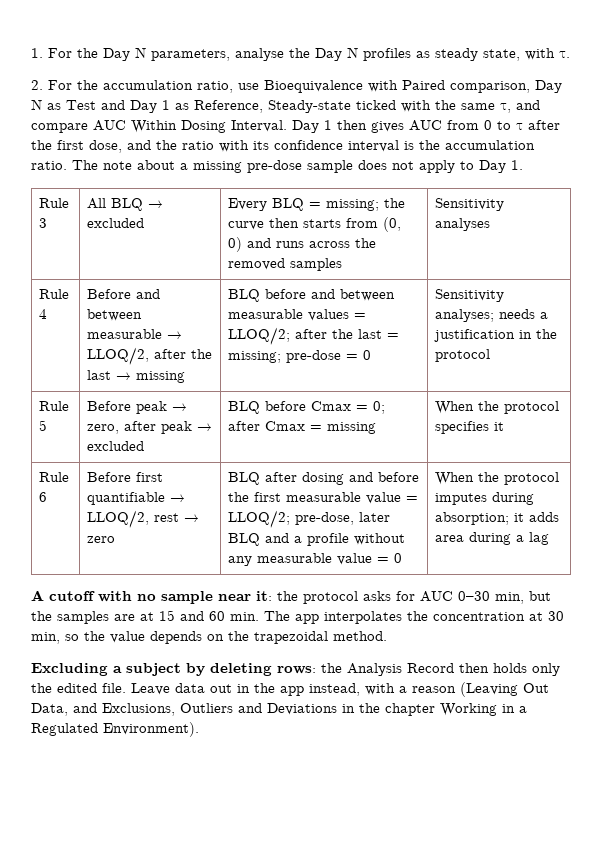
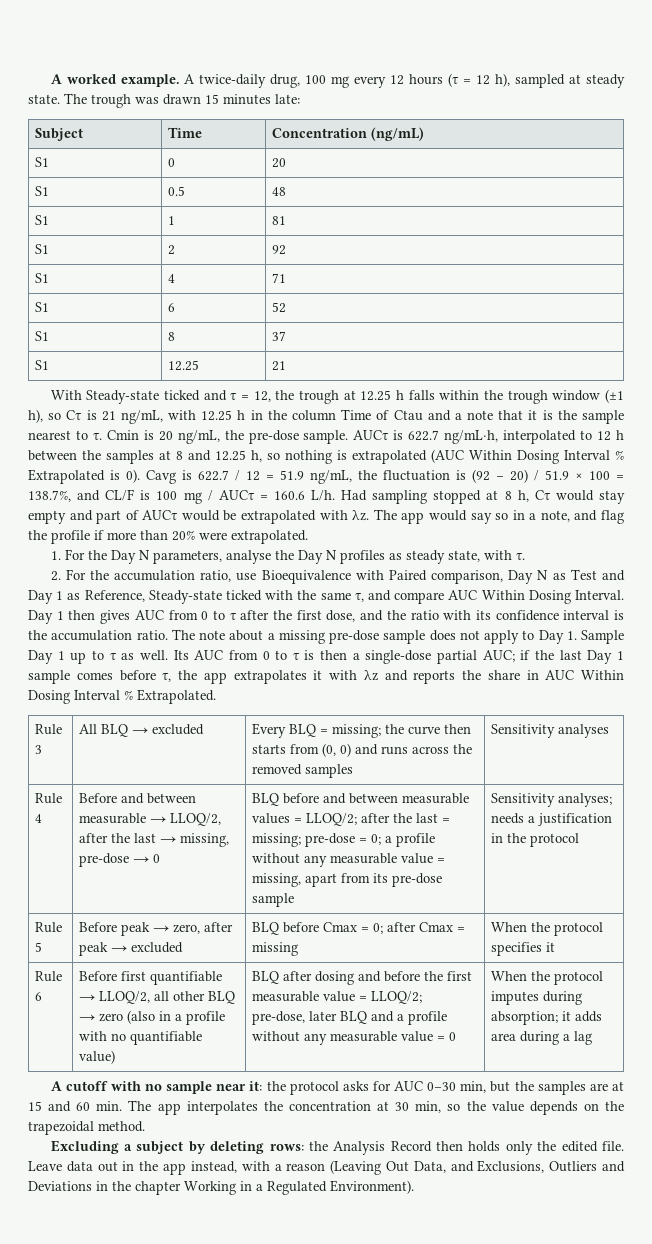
+ A worked example. A twice-daily drug, 100 mg every 12 hours (τ = 12 h), sampled at steady state. The trough was drawn 15 minutes late:
+ Subject | Time | Concentration (ng/mL)
+ S1 | 0 | 20
+ S1 | 0.5 | 48
+ S1 | 1 | 81
+ S1 | 2 | 92
+ S1 | 4 | 71
+ S1 | 6 | 52
+ S1 | 8 | 37
+ S1 | 12.25 | 21
+ With Steady-state ticked and τ = 12, the trough at 12.25 h falls within the trough window (±1 h), so Cτ is 21 ng/mL, with 12.25 h in the column Time of Ctau and a note that it is the sample nearest to τ. Cmin is 20 ng/mL, the pre-dose sample. AUCτ is 622.7 ng/mL·h, interpolated to 12 h between the samples at 8 and 12.25 h, so nothing is extrapolated (AUC Within Dosing Interval % Extrapolated is 0). Cavg is 622.7 / 12 = 51.9 ng/mL, the fluctuation is (92 − 20) / 51.9 × 100 = 138.7%, and CL/F is 100 mg / AUCτ = 160.6 L/h. Had sampling stopped at 8 h, Cτ would stay empty and part of AUCτ would be extrapolated with λz. The app would say so in a note, and flag the profile if more than 20% were extrapolated.
- The note about a missing pre-dose sample does not apply to Day 1.
+ The note about a missing pre-dose sample does not apply to Day 1. Sample Day 1 up to τ as well. Its AUC from 0 to τ is then a single-dose partial AUC; if the last Day 1 sample comes before τ, the app extrapolates it with λz and reports the share in AUC Within Dosing Interval % Extrapolated.
- Before and between measurable → LLOQ/2, after the last → missing
+ Before and between measurable → LLOQ/2, after the last → missing, pre-dose → 0
- BLQ before and between measurable values = LLOQ/2; after the last = missing; pre-dose = 0
+ BLQ before and between measurable values = LLOQ/2; after the last = missing; pre-dose = 0; a profile without any measurable value = missing, apart from its pre-dose sample
- Before first quantifiable → LLOQ/2, rest → zero
+ Before first quantifiable → LLOQ/2, all other BLQ → zero (also in a profile with no quantifiable value)

